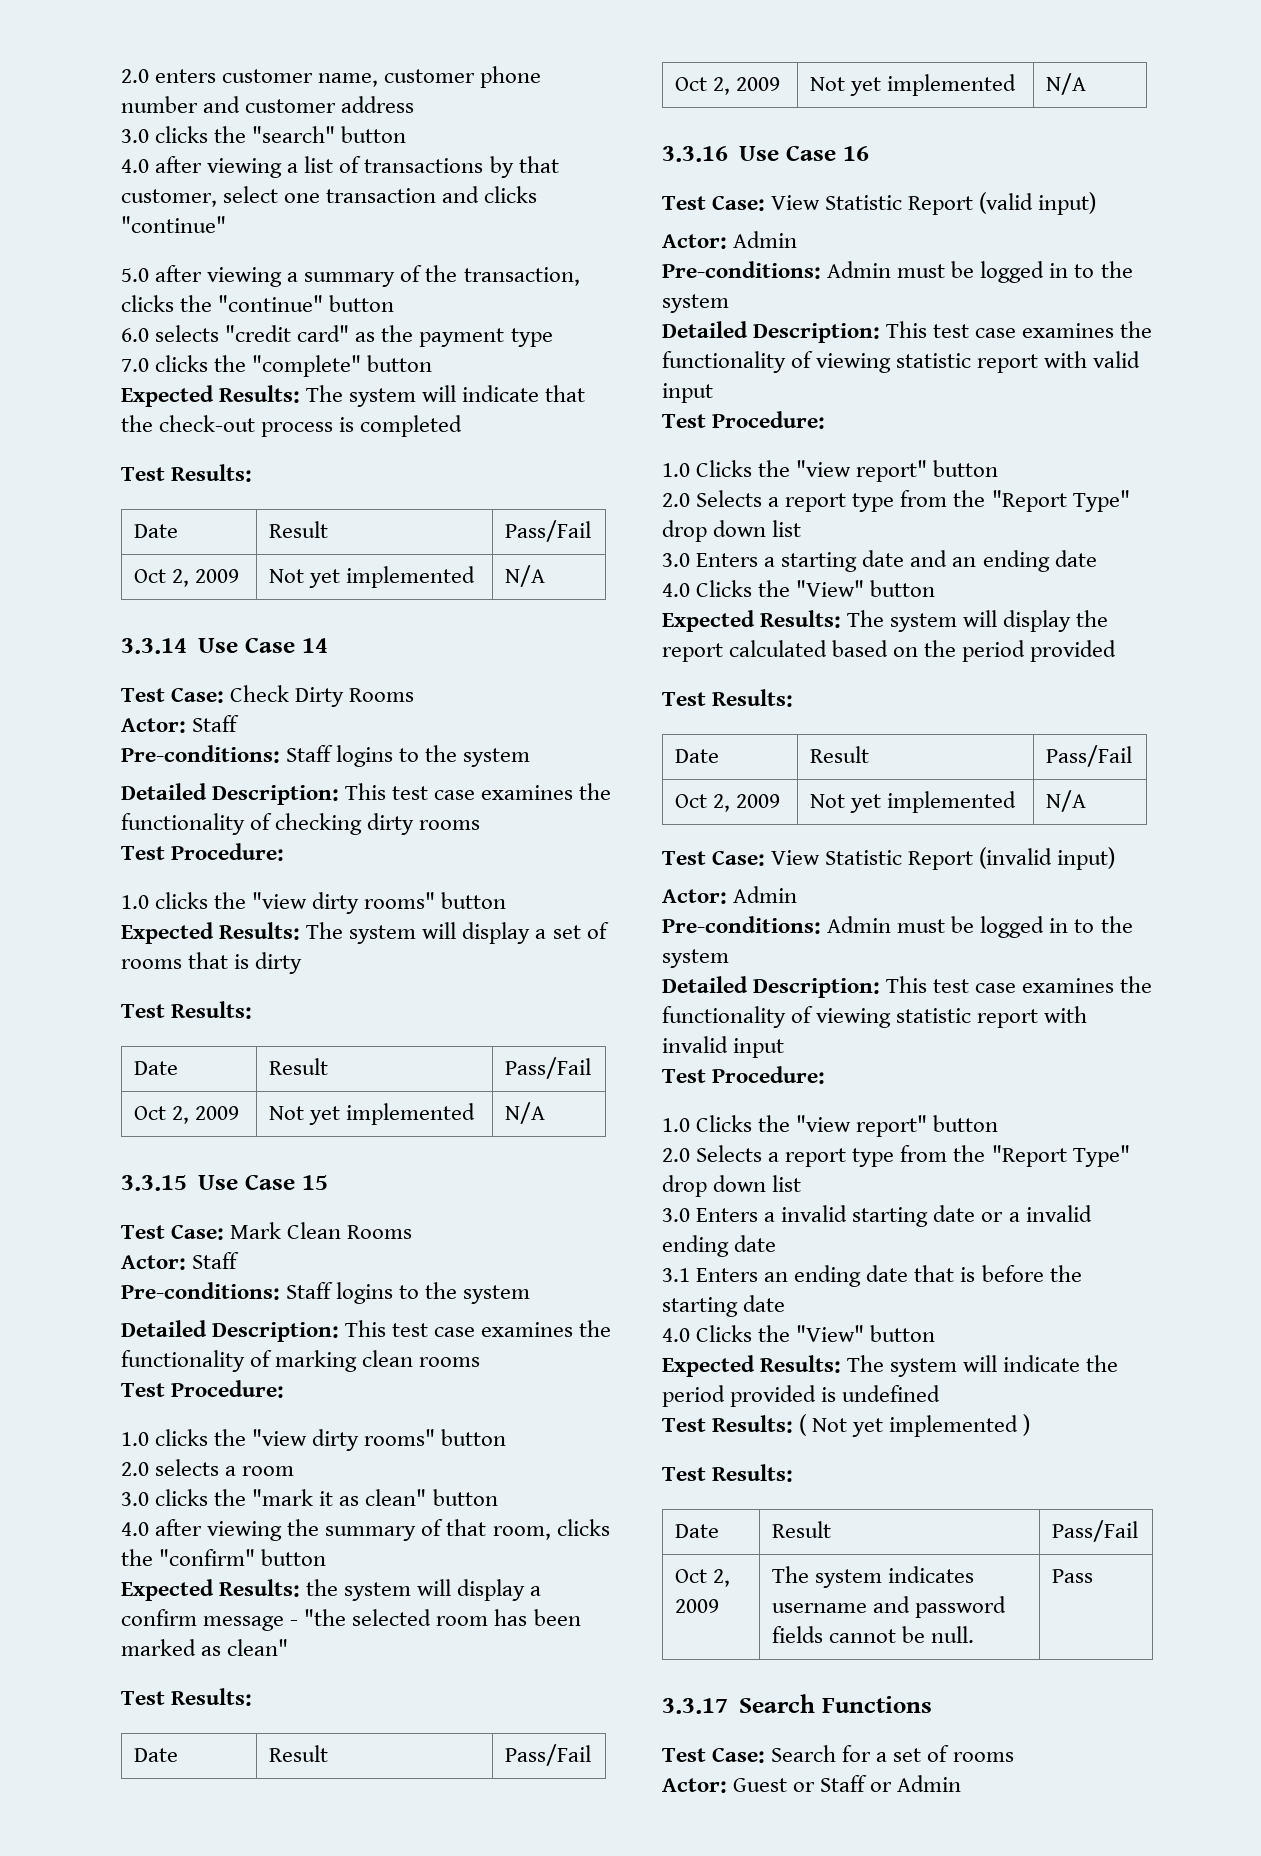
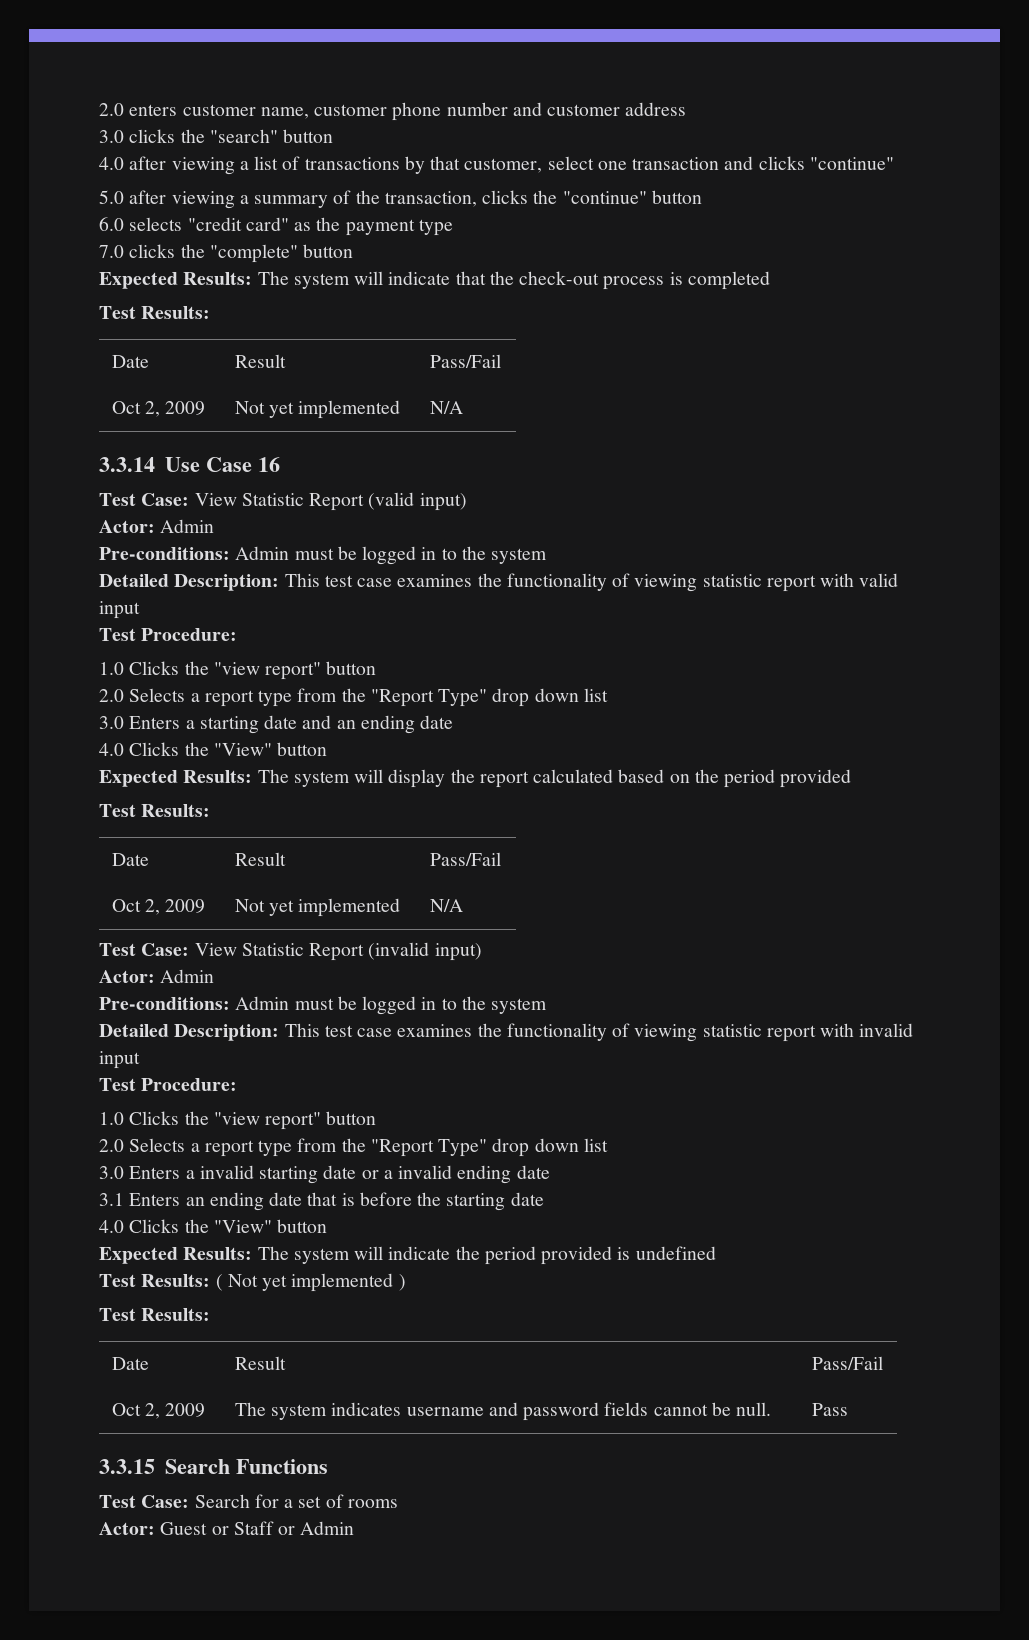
- 3.3.14 Use Case 14
- Test Case: Check Dirty Rooms
- Actor: Staff
- Pre-conditions: Staff logins to the system
- Detailed Description: This test case examines the functionality of checking dirty rooms
- Test Procedure:
- 1.0 clicks the "view dirty rooms" button
- Expected Results: The system will display a set of rooms that is dirty
- Test Results:
- Date | Result | Pass/Fail
- Oct 2, 2009 | Not yet implemented | N/A
- 3.3.15 Use Case 15
- Test Case: Mark Clean Rooms
- Actor: Staff
- Pre-conditions: Staff logins to the system
- Detailed Description: This test case examines the functionality of marking clean rooms
- Test Procedure:
- 1.0 clicks the "view dirty rooms" button
- 2.0 selects a room
- 3.0 clicks the "mark it as clean" button
- 4.0 after viewing the summary of that room, clicks the "confirm" button
- Expected Results: the system will display a confirm message - "the selected room has been marked as clean"
- Test Results:
- Date | Result | Pass/Fail
- Oct 2, 2009 | Not yet implemented | N/A
- 3.3.16 Use Case 16
+ 3.3.14 Use Case 16
- 3.3.17 Search Functions
+ 3.3.15 Search Functions

